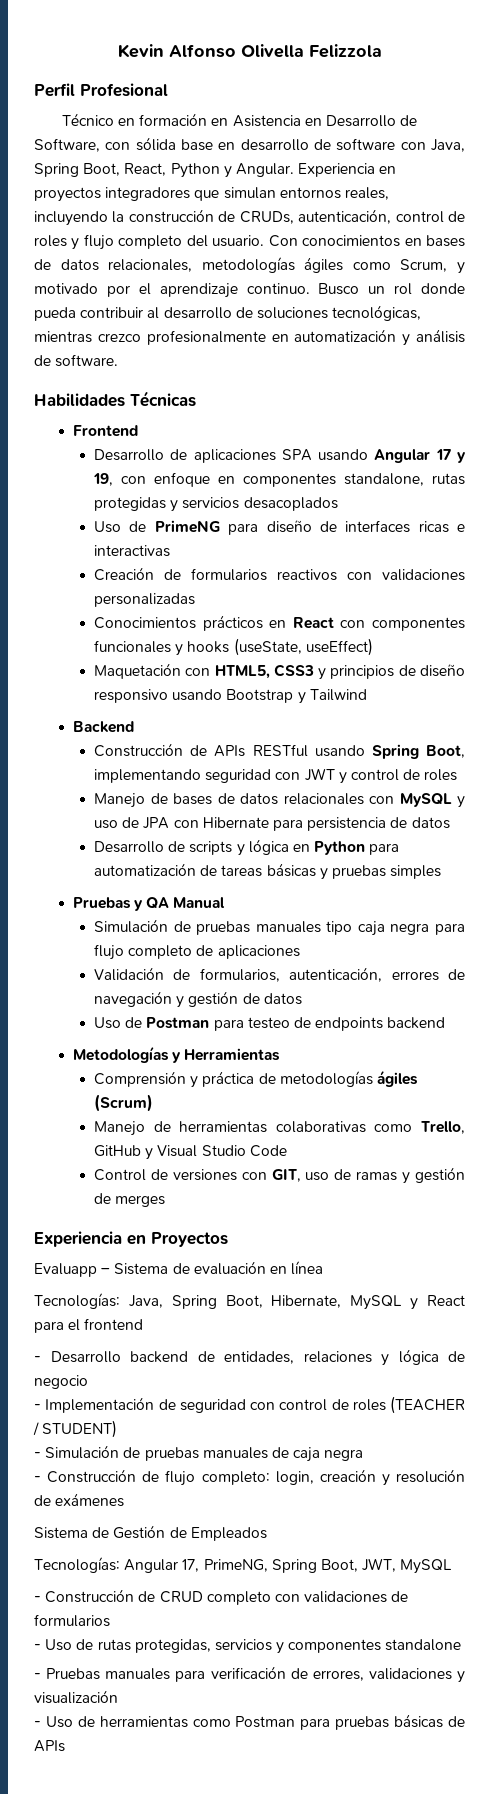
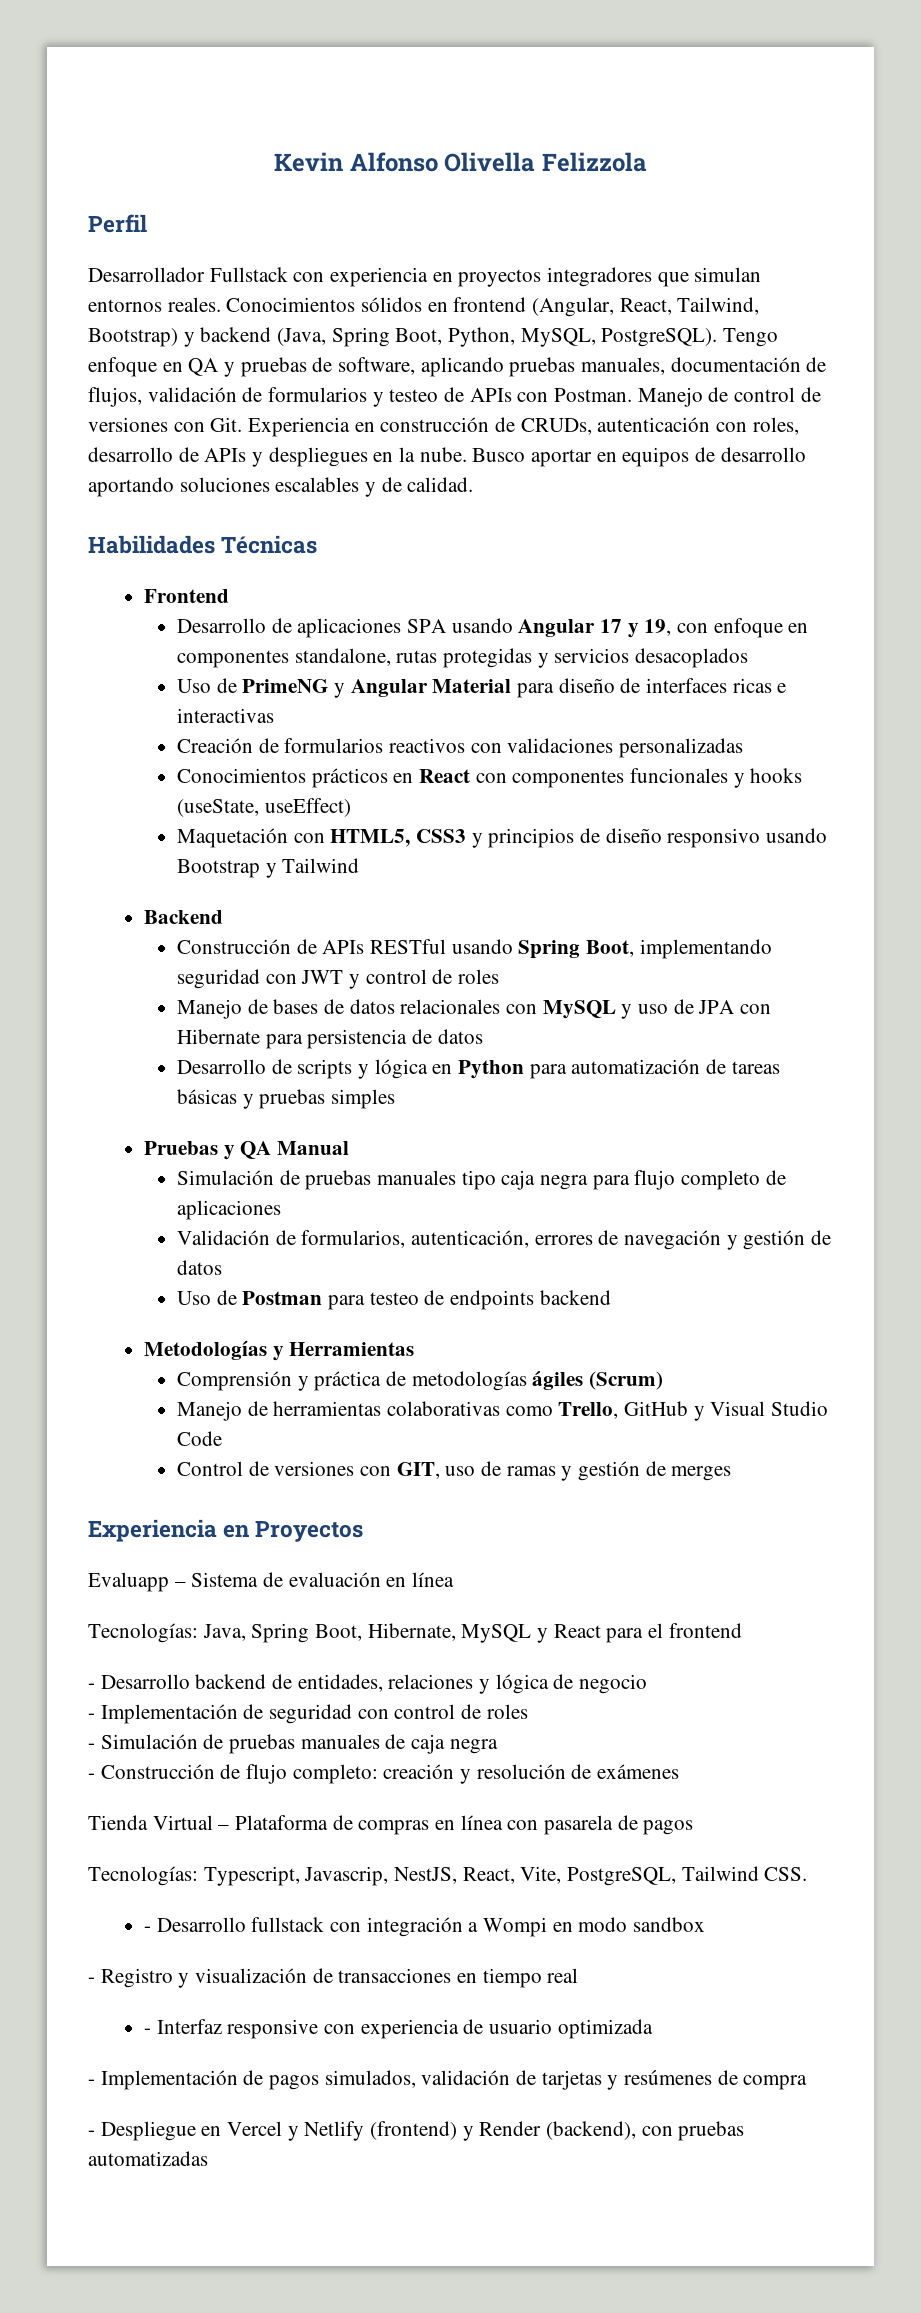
- Perfil Profesional
- Técnico en formación en Asistencia en Desarrollo de Software, con sólida base en desarrollo de software con Java, Spring Boot, React, Python y Angular. Experiencia en proyectos integradores que simulan entornos reales, incluyendo la construcción de CRUDs, autenticación, control de roles y flujo completo del usuario. Con conocimientos en bases de datos relacionales, metodologías ágiles como Scrum, y motivado por el aprendizaje continuo. Busco un rol donde pueda contribuir al desarrollo de soluciones tecnológicas, mientras crezco profesionalmente en automatización y análisis de software.
+ Perfil
+ Desarrollador Fullstack con experiencia en proyectos integradores que simulan entornos reales. Conocimientos sólidos en frontend (Angular, React, Tailwind, Bootstrap) y backend (Java, Spring Boot, Python, MySQL, PostgreSQL). Tengo enfoque en QA y pruebas de software, aplicando pruebas manuales, documentación de flujos, validación de formularios y testeo de APIs con Postman. Manejo de control de versiones con Git. Experiencia en construcción de CRUDs, autenticación con roles, desarrollo de APIs y despliegues en la nube. Busco aportar en equipos de desarrollo aportando soluciones escalables y de calidad.
- Uso de PrimeNG para diseño de interfaces ricas e interactivas
+ Uso de PrimeNG y Angular Material para diseño de interfaces ricas e interactivas
- - Implementación de seguridad con control de roles (TEACHER / STUDENT)
+ - Implementación de seguridad con control de roles
- - Construcción de flujo completo: login, creación y resolución de exámenes
+ - Construcción de flujo completo: creación y resolución de exámenes
- Sistema de Gestión de Empleados
- Tecnologías: Angular 17, PrimeNG, Spring Boot, JWT, MySQL
- - Construcción de CRUD completo con validaciones de formularios
- - Uso de rutas protegidas, servicios y componentes standalone
- - Pruebas manuales para verificación de errores, validaciones y visualización
- - Uso de herramientas como Postman para pruebas básicas de APIs
+ Tienda Virtual – Plataforma de compras en línea con pasarela de pagos
+ Tecnologías: Typescript, Javascrip, NestJS, React, Vite, PostgreSQL, Tailwind CSS.
+ - Desarrollo fullstack con integración a Wompi en modo sandbox
+ - Registro y visualización de transacciones en tiempo real
+ - Interfaz responsive con experiencia de usuario optimizada
+ - Implementación de pagos simulados, validación de tarjetas y resúmenes de compra
+ - Despliegue en Vercel y Netlify (frontend) y Render (backend), con pruebas automatizadas

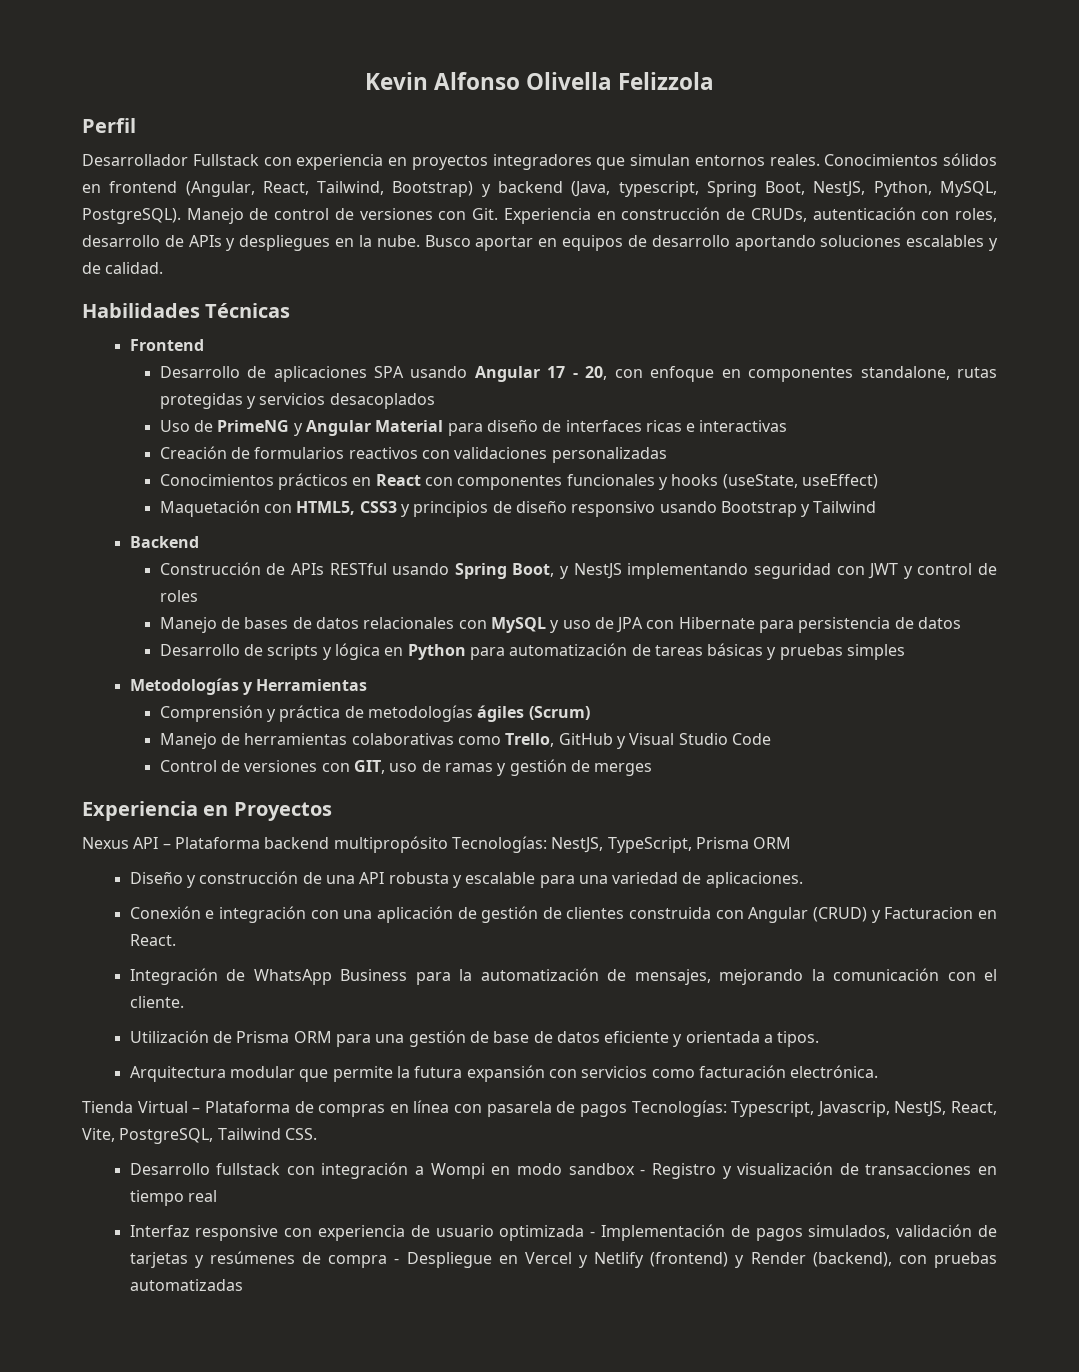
- Conocimientos sólidos en frontend (Angular, React, Tailwind, Bootstrap) y backend (Java, Spring Boot, Python, MySQL, PostgreSQL).
+ Conocimientos sólidos en frontend (Angular, React, Tailwind, Bootstrap) y backend (Java, typescript, Spring Boot, NestJS, Python, MySQL, PostgreSQL).
- Tengo enfoque en QA y pruebas de software, aplicando pruebas manuales, documentación de flujos, validación de formularios y testeo de APIs con Postman.
- Desarrollo de aplicaciones SPA usando Angular 17 y 19, con enfoque en componentes standalone, rutas protegidas y servicios desacoplados
+ Desarrollo de aplicaciones SPA usando Angular 17 - 20, con enfoque en componentes standalone, rutas protegidas y servicios desacoplados
- Construcción de APIs RESTful usando Spring Boot, implementando seguridad con JWT y control de roles
+ Construcción de APIs RESTful usando Spring Boot, y NestJS implementando seguridad con JWT y control de roles
- Pruebas y QA Manual
- Simulación de pruebas manuales tipo caja negra para flujo completo de aplicaciones
- Validación de formularios, autenticación, errores de navegación y gestión de datos
- Uso de Postman para testeo de endpoints backend
- Evaluapp – Sistema de evaluación en línea
- Tecnologías: Java, Spring Boot, Hibernate, MySQL y React para el frontend
- - Desarrollo backend de entidades, relaciones y lógica de negocio
- - Implementación de seguridad con control de roles
- - Simulación de pruebas manuales de caja negra
- - Construcción de flujo completo: creación y resolución de exámenes
+ Nexus API – Plataforma backend multipropósito Tecnologías: NestJS, TypeScript, Prisma ORM
+ Diseño y construcción de una API robusta y escalable para una variedad de aplicaciones.
+ Conexión e integración con una aplicación de gestión de clientes construida con Angular (CRUD) y Facturacion en React.
+ Integración de WhatsApp Business para la automatización de mensajes, mejorando la comunicación con el cliente.
+ Utilización de Prisma ORM para una gestión de base de datos eficiente y orientada a tipos.
+ Arquitectura modular que permite la futura expansión con servicios como facturación electrónica.
- Tienda Virtual – Plataforma de compras en línea con pasarela de pagos
- Tecnologías: Typescript, Javascrip, NestJS, React, Vite, PostgreSQL, Tailwind CSS.
+ Tienda Virtual – Plataforma de compras en línea con pasarela de pagos Tecnologías: Typescript, Javascrip, NestJS, React, Vite, PostgreSQL, Tailwind CSS.
- - Desarrollo fullstack con integración a Wompi en modo sandbox
- - Registro y visualización de transacciones en tiempo real
+ Desarrollo fullstack con integración a Wompi en modo sandbox - Registro y visualización de transacciones en tiempo real
- - Interfaz responsive con experiencia de usuario optimizada
- - Implementación de pagos simulados, validación de tarjetas y resúmenes de compra
- - Despliegue en Vercel y Netlify (frontend) y Render (backend), con pruebas automatizadas
+ Interfaz responsive con experiencia de usuario optimizada - Implementación de pagos simulados, validación de tarjetas y resúmenes de compra - Despliegue en Vercel y Netlify (frontend) y Render (backend), con pruebas automatizadas

